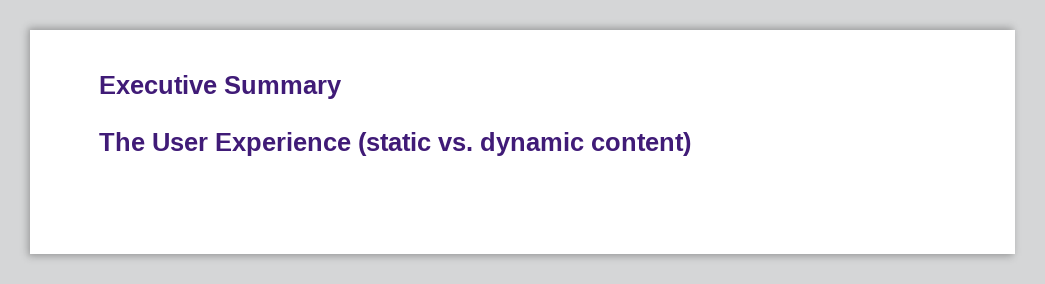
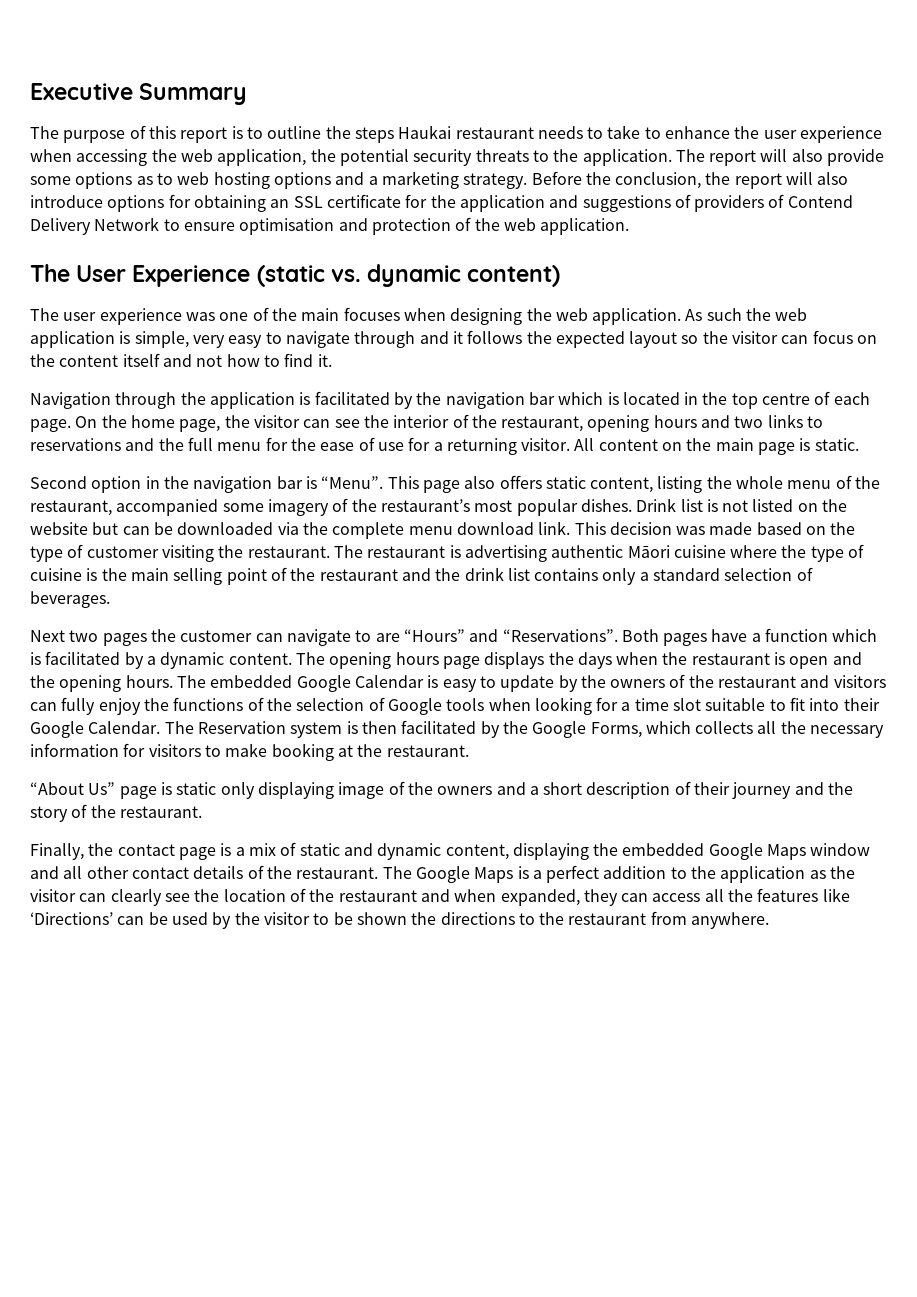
+ The purpose of this report is to outline the steps Haukai restaurant needs to take to enhance the user experience when accessing the web application, the potential security threats to the application. The report will also provide some options as to web hosting options and a marketing strategy. Before the conclusion, the report will also introduce options for obtaining an SSL certificate for the application and suggestions of providers of Contend Delivery Network to ensure optimisation and protection of the web application.
+ The user experience was one of the main focuses when designing the web application. As such the web application is simple, very easy to navigate through and it follows the expected layout so the visitor can focus on the content itself and not how to find it.
+ Navigation through the application is facilitated by the navigation bar which is located in the top centre of each page. On the home page, the visitor can see the interior of the restaurant, opening hours and two links to reservations and the full menu for the ease of use for a returning visitor. All content on the main page is static.
+ Second option in the navigation bar is “Menu”. This page also offers static content, listing the whole menu of the restaurant, accompanied some imagery of the restaurant’s most popular dishes. Drink list is not listed on the website but can be downloaded via the complete menu download link. This decision was made based on the type of customer visiting the restaurant. The restaurant is advertising authentic Māori cuisine where the type of cuisine is the main selling point of the restaurant and the drink list contains only a standard selection of beverages.
+ Next two pages the customer can navigate to are “Hours” and “Reservations”. Both pages have a function which is facilitated by a dynamic content. The opening hours page displays the days when the restaurant is open and the opening hours. The embedded Google Calendar is easy to update by the owners of the restaurant and visitors can fully enjoy the functions of the selection of Google tools when looking for a time slot suitable to fit into their Google Calendar. The Reservation system is then facilitated by the Google Forms, which collects all the necessary information for visitors to make booking at the restaurant.
+ “About Us” page is static only displaying image of the owners and a short description of their journey and the story of the restaurant.
+ Finally, the contact page is a mix of static and dynamic content, displaying the embedded Google Maps window and all other contact details of the restaurant. The Google Maps is a perfect addition to the application as the visitor can clearly see the location of the restaurant and when expanded, they can access all the features like ‘Directions’ can be used by the visitor to be shown the directions to the restaurant from anywhere.

